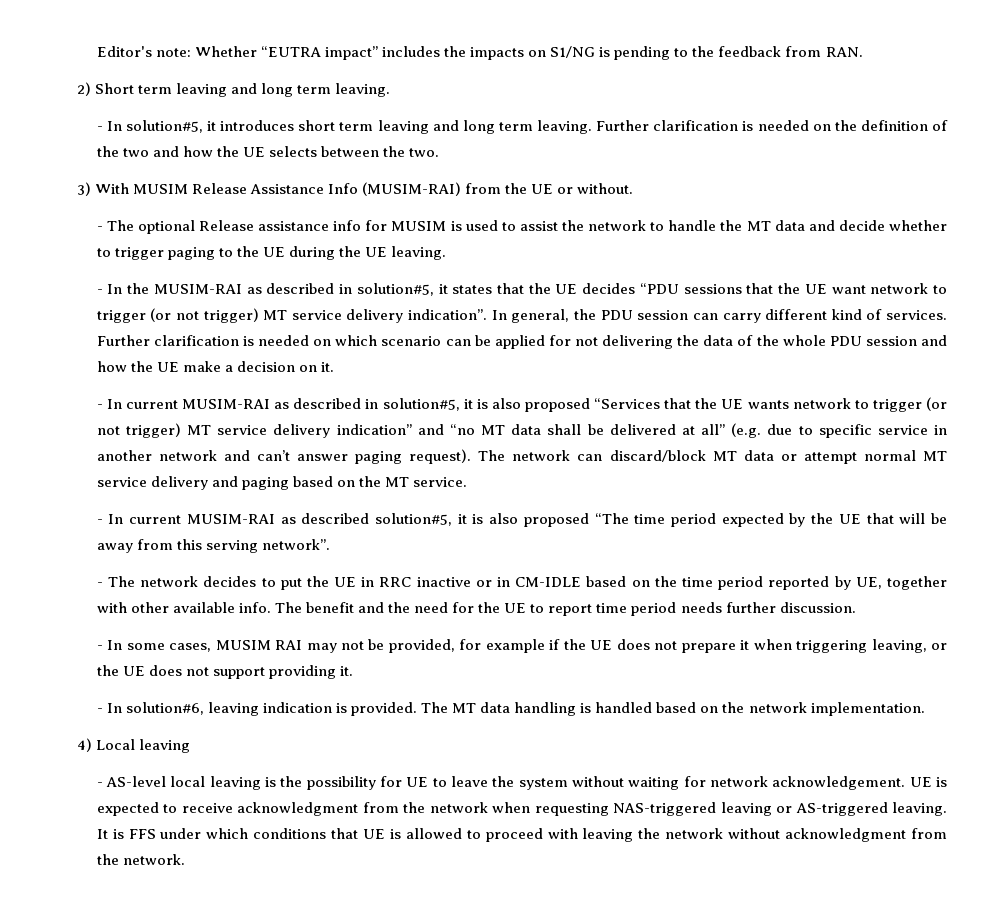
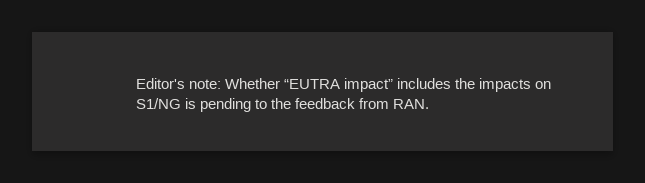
- 2) Short term leaving and long term leaving.
- - In solution#5, it introduces short term leaving and long term leaving. Further clarification is needed on the definition of the two and how the UE selects between the two.
- 3) With MUSIM Release Assistance Info (MUSIM-RAI) from the UE or without.
- - The optional Release assistance info for MUSIM is used to assist the network to handle the MT data and decide whether to trigger paging to the UE during the UE leaving.
- - In the MUSIM-RAI as described in solution#5, it states that the UE decides “PDU sessions that the UE want network to trigger (or not trigger) MT service delivery indication”. In general, the PDU session can carry different kind of services. Further clarification is needed on which scenario can be applied for not delivering the data of the whole PDU session and how the UE make a decision on it.
- - In current MUSIM-RAI as described in solution#5, it is also proposed “Services that the UE wants network to trigger (or not trigger) MT service delivery indication” and “no MT data shall be delivered at all” (e.g. due to specific service in another network and can’t answer paging request). The network can discard/block MT data or attempt normal MT service delivery and paging based on the MT service.
- - In current MUSIM-RAI as described solution#5, it is also proposed “The time period expected by the UE that will be away from this serving network”.
- - The network decides to put the UE in RRC inactive or in CM-IDLE based on the time period reported by UE, together with other available info. The benefit and the need for the UE to report time period needs further discussion.
- - In some cases, MUSIM RAI may not be provided, for example if the UE does not prepare it when triggering leaving, or the UE does not support providing it.
- - In solution#6, leaving indication is provided. The MT data handling is handled based on the network implementation.
- 4) Local leaving
- - AS-level local leaving is the possibility for UE to leave the system without waiting for network acknowledgement. UE is expected to receive acknowledgment from the network when requesting NAS-triggered leaving or AS-triggered leaving. It is FFS under which conditions that UE is allowed to proceed with leaving the network without acknowledgment from the network.

